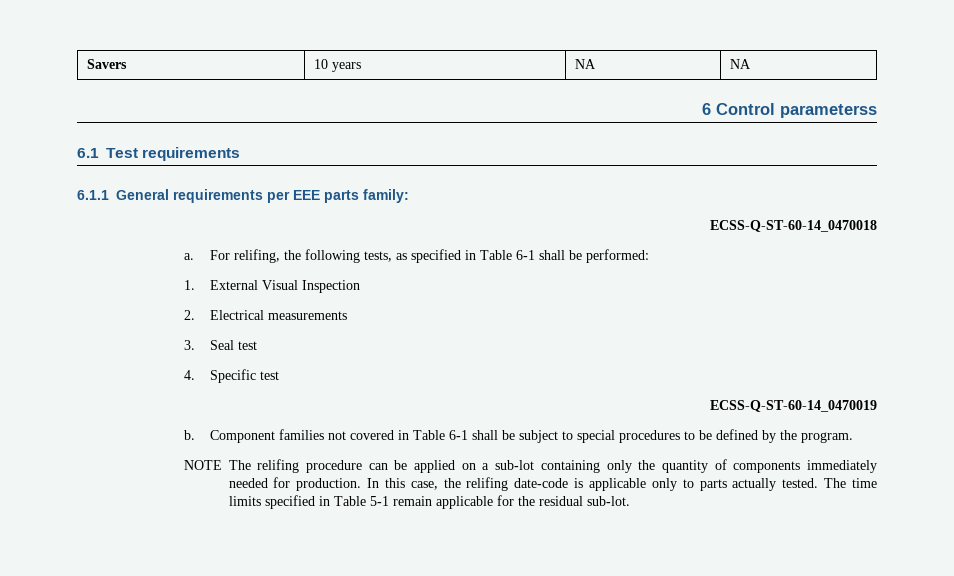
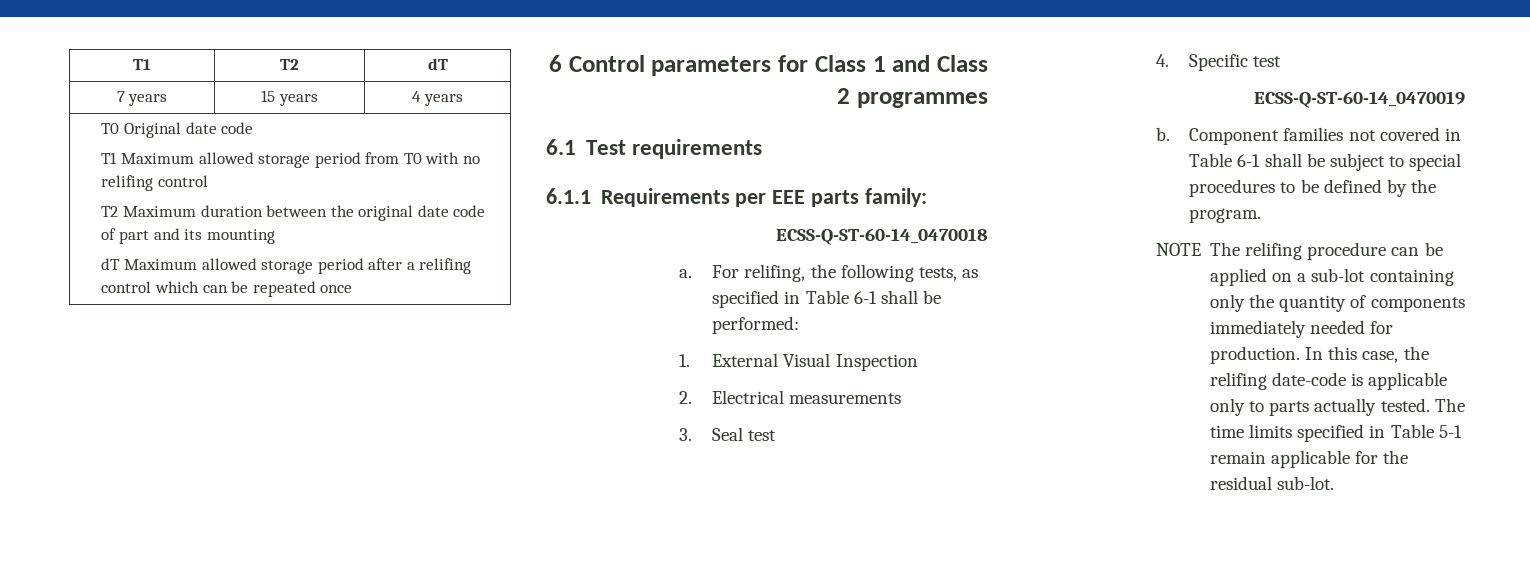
- Savers | 10 years | NA | NA
- 6 Control parameterss
+ T1 | T2 | dT
+ 7 years | 15 years | 4 years
+ T0 Original date code
+ T1 Maximum allowed storage period from T0 with no relifing control
+ T2 Maximum duration between the original date code of part and its mounting
+ dT Maximum allowed storage period after a relifing control which can be repeated once
+ 6 Control parameters for Class 1 and Class 2 programmes
- 6.1.1 General requirements per EEE parts family:
+ 6.1.1 Requirements per EEE parts family:

